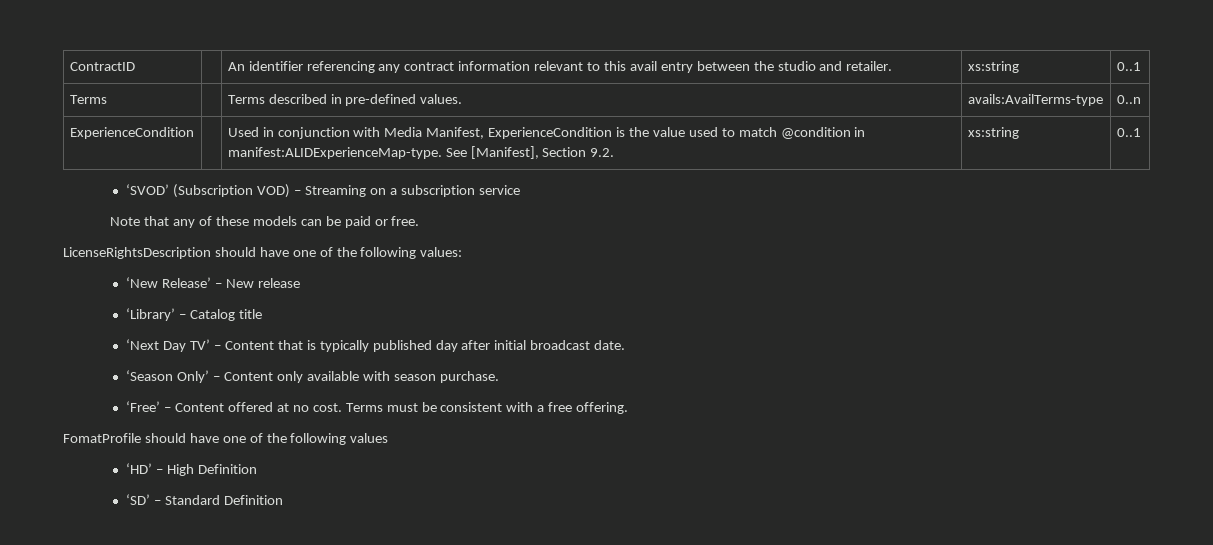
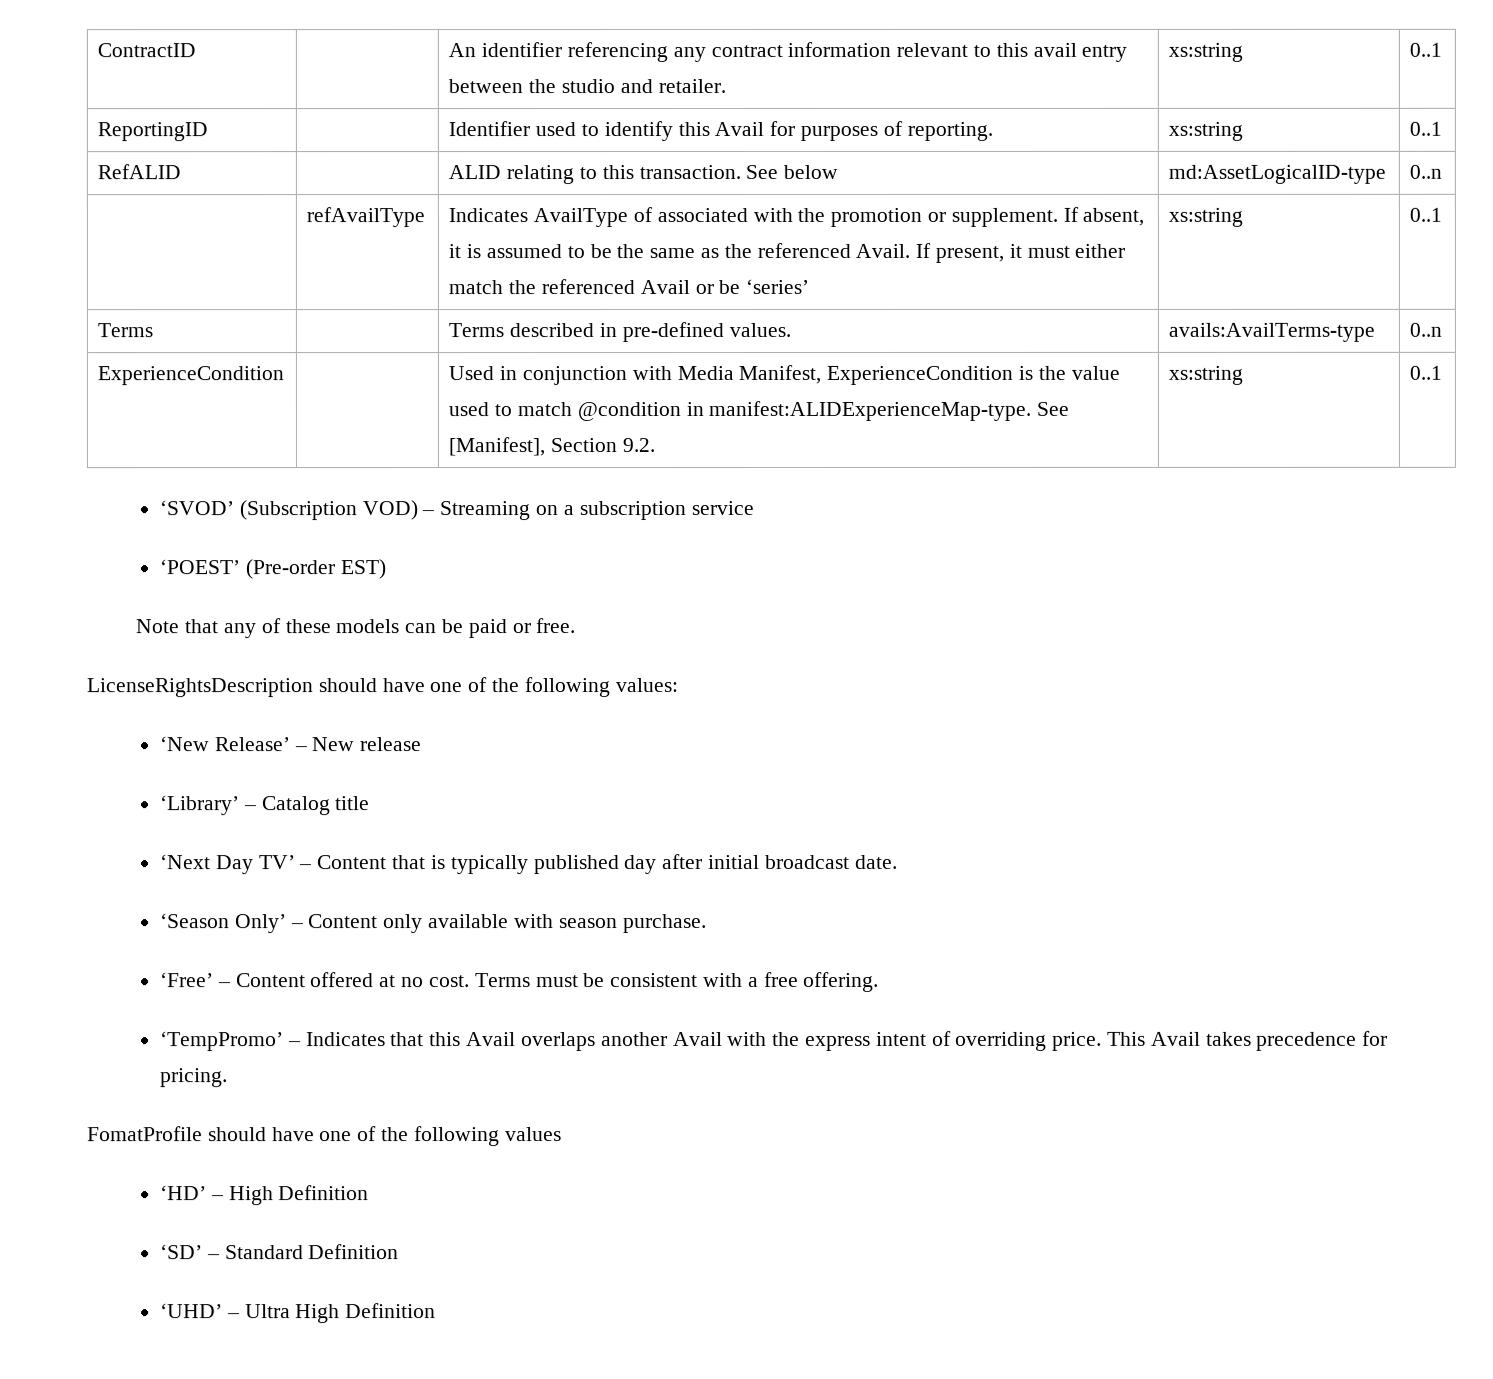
+ ReportingID | | Identifier used to identify this Avail for purposes of reporting. | xs:string | 0..1
+ RefALID | | ALID relating to this transaction. See below | md:AssetLogicalID-type | 0..n
+ | refAvailType | Indicates AvailType of associated with the promotion or supplement. If absent, it is assumed to be the same as the referenced Avail. If present, it must either match the referenced Avail or be ‘series’ | xs:string | 0..1
+ ‘POEST’ (Pre-order EST)
+ ‘TempPromo’ – Indicates that this Avail overlaps another Avail with the express intent of overriding price. This Avail takes precedence for pricing.
+ ‘UHD’ – Ultra High Definition

